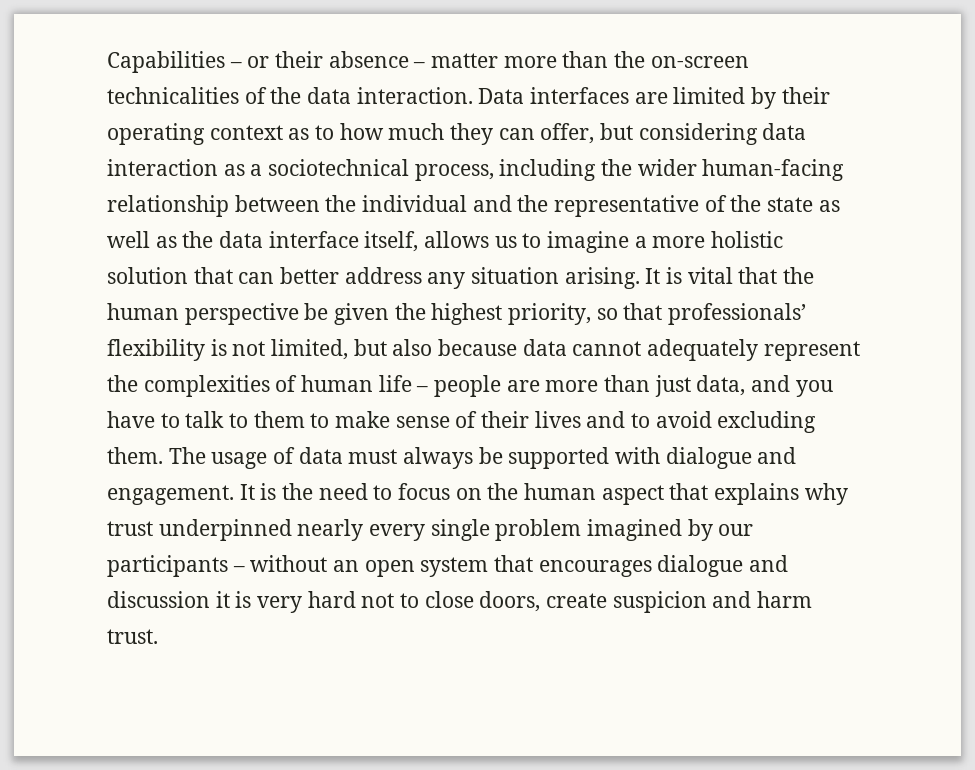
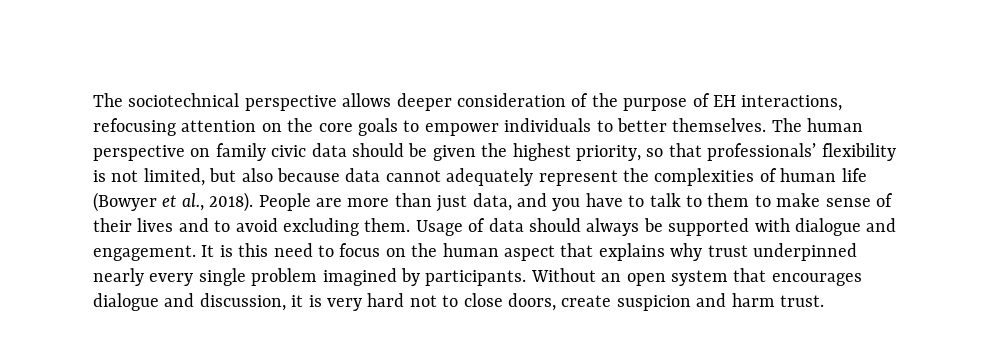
- Capabilities – or their absence – matter more than the on-screen technicalities of the data interaction. Data interfaces are limited by their operating context as to how much they can offer, but considering data interaction as a sociotechnical process, including the wider human-facing relationship between the individual and the representative of the state as well as the data interface itself, allows us to imagine a more holistic solution that can better address any situation arising. It is vital that the human perspective be given the highest priority, so that professionals’ flexibility is not limited, but also because data cannot adequately represent the complexities of human life – people are more than just data, and you have to talk to them to make sense of their lives and to avoid excluding them.
+ The sociotechnical perspective allows deeper consideration of the purpose of EH interactions, refocusing attention on the core goals to empower individuals to better themselves. The human perspective on family civic data should be given the highest priority, so that professionals’ flexibility is not limited, but also because data cannot adequately represent the complexities of human life (Bowyer et al., 2018). People are more than just data, and you have to talk to them to make sense of their lives and to avoid excluding them.
- The usage of data must always be supported with dialogue and engagement.
+ Usage of data should always be supported with dialogue and engagement.
- It is the need to focus on the human aspect that explains why trust underpinned nearly every single problem imagined by our participants – without an open system that encourages dialogue and discussion it is very hard not to close doors, create suspicion and harm trust.
+ It is this need to focus on the human aspect that explains why trust underpinned nearly every single problem imagined by participants. Without an open system that encourages dialogue and discussion, it is very hard not to close doors, create suspicion and harm trust.

